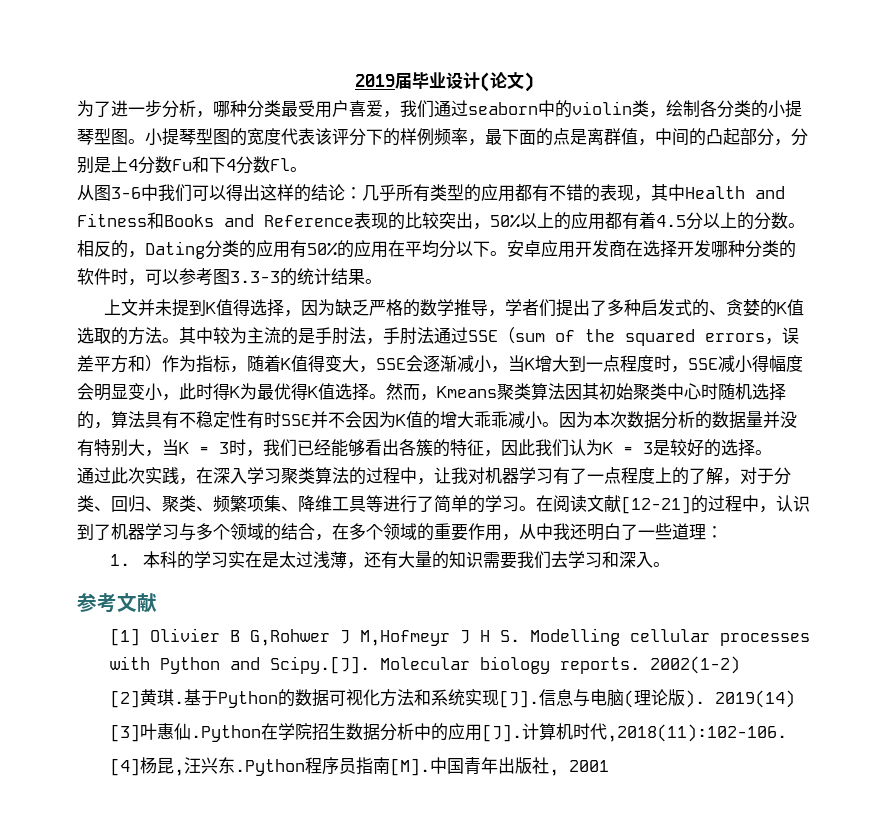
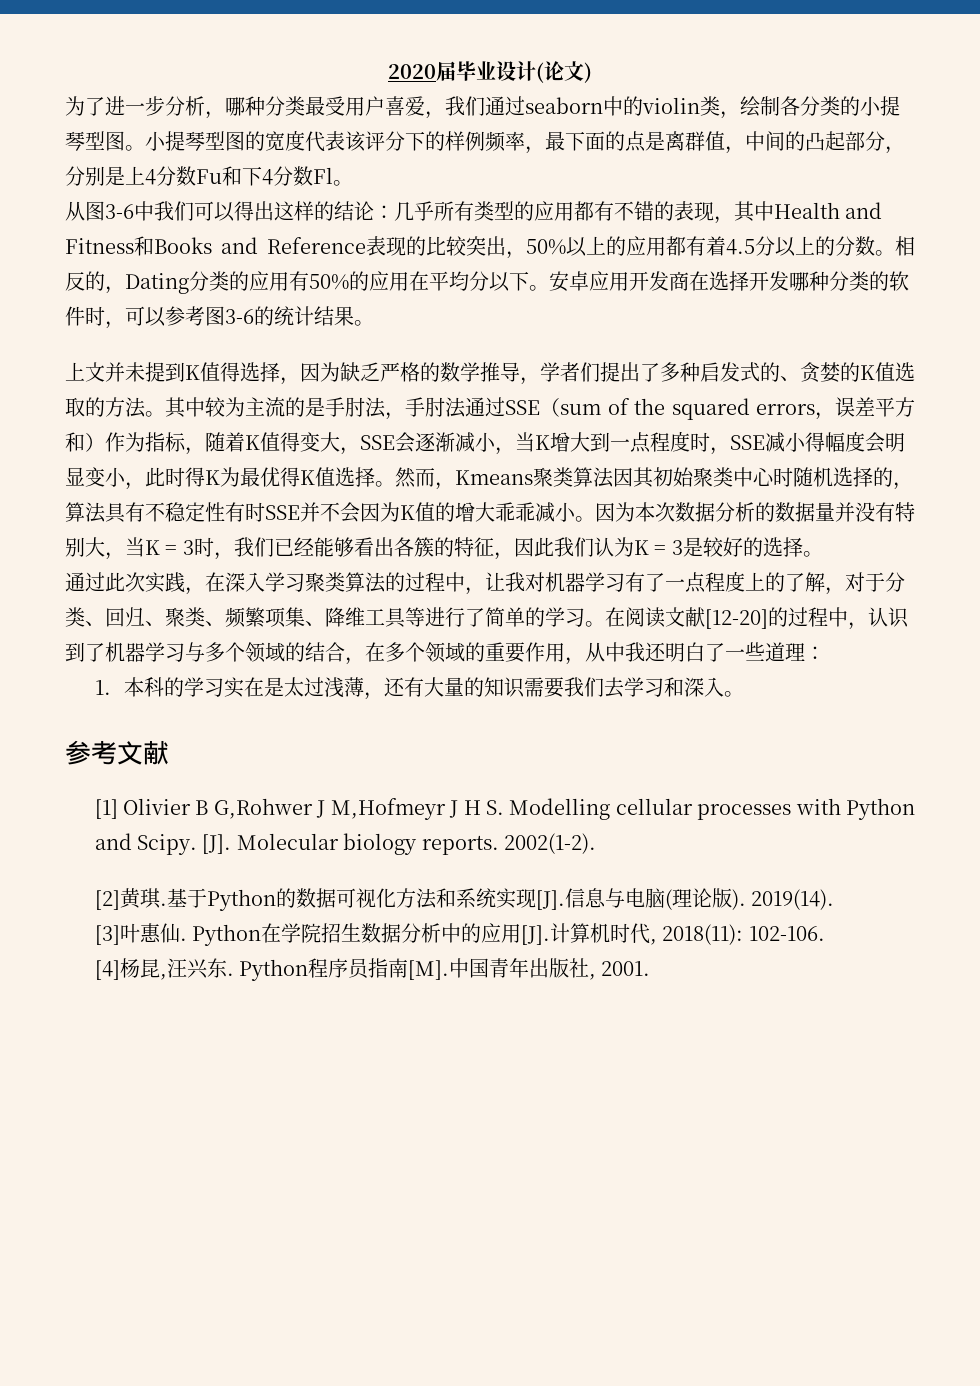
- 2019届毕业设计(论文)
+ 2020届毕业设计(论文)
- 安卓应用开发商在选择开发哪种分类的软件时，可以参考图3.3-3的统计结果。
+ 安卓应用开发商在选择开发哪种分类的软件时，可以参考图3-6的统计结果。
- 在阅读文献[12-21]的过程中，认识到了机器学习与多个领域的结合，在多个领域的重要作用，从中我还明白了一些道理：
+ 在阅读文献[12-20]的过程中，认识到了机器学习与多个领域的结合，在多个领域的重要作用，从中我还明白了一些道理：
- [1] Olivier B G,Rohwer J M,Hofmeyr J H S. Modelling cellular processes with Python and Scipy.[J]. Molecular biology reports.
+ [1] Olivier B G,Rohwer J M,Hofmeyr J H S. Modelling cellular processes with Python and Scipy. [J]. Molecular biology reports.
- 2002(1-2)
+ 2002(1-2).
- 2019(14)
+ 2019(14).
- [3]叶惠仙.Python在学院招生数据分析中的应用[J].计算机时代,2018(11):102-106.
+ [3]叶惠仙. Python在学院招生数据分析中的应用[J].计算机时代, 2018(11): 102-106.
- [4]杨昆,汪兴东.Python程序员指南[M].中国青年出版社, 2001
+ [4]杨昆,汪兴东. Python程序员指南[M].中国青年出版社, 2001.

